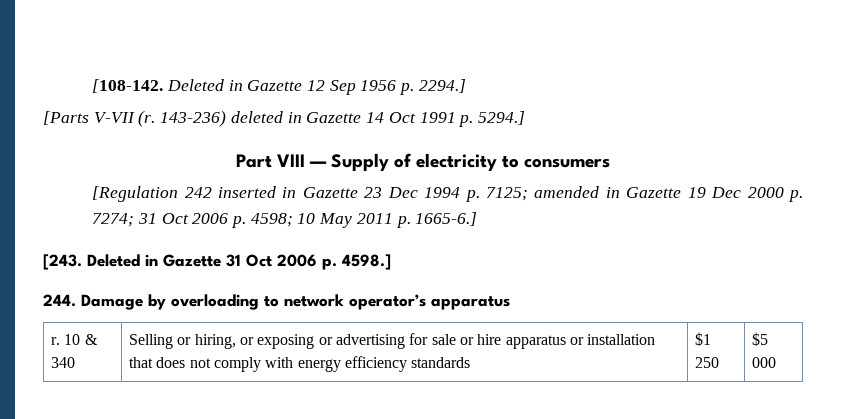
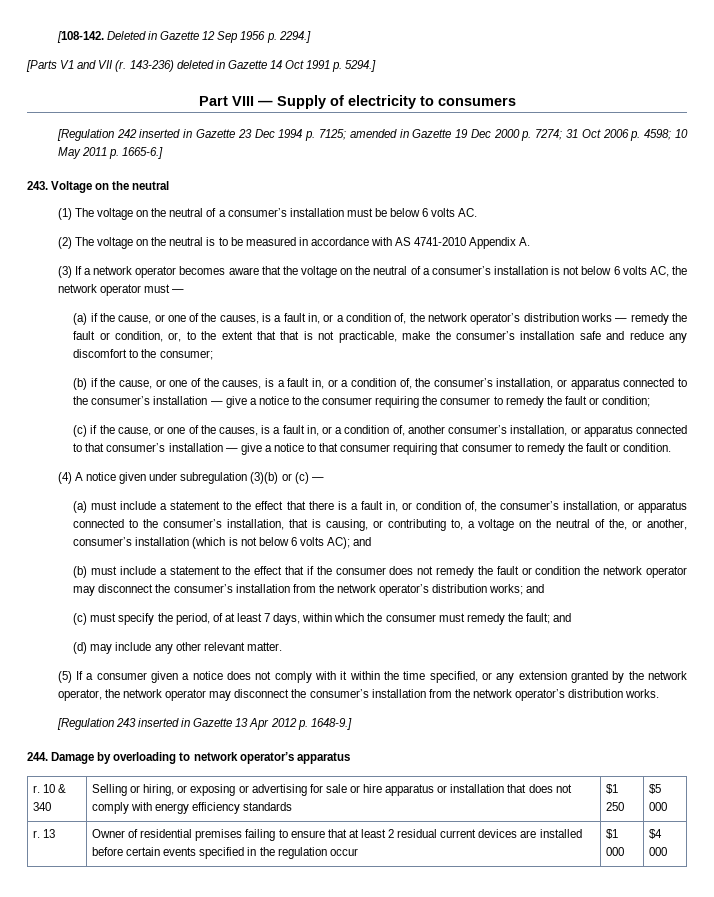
- [Parts V-VII (r.
+ [Parts V1 and VII (r.
- [243. Deleted in Gazette 31 Oct 2006 p. 4598.]
+ 243. Voltage on the neutral
+ (1) The voltage on the neutral of a consumer’s installation must be below 6 volts AC.
+ (2) The voltage on the neutral is to be measured in accordance with AS 4741-2010 Appendix A.
+ (3) If a network operator becomes aware that the voltage on the neutral of a consumer’s installation is not below 6 volts AC, the network operator must —
+ (a) if the cause, or one of the causes, is a fault in, or a condition of, the network operator’s distribution works — remedy the fault or condition, or, to the extent that that is not practicable, make the consumer’s installation safe and reduce any discomfort to the consumer;
+ (b) if the cause, or one of the causes, is a fault in, or a condition of, the consumer’s installation, or apparatus connected to the consumer’s installation — give a notice to the consumer requiring the consumer to remedy the fault or condition;
+ (c) if the cause, or one of the causes, is a fault in, or a condition of, another consumer’s installation, or apparatus connected to that consumer’s installation — give a notice to that consumer requiring that consumer to remedy the fault or condition.
+ (4) A notice given under subregulation (3)(b) or (c) —
+ (a) must include a statement to the effect that there is a fault in, or condition of, the consumer’s installation, or apparatus connected to the consumer’s installation, that is causing, or contributing to, a voltage on the neutral of the, or another, consumer’s installation (which is not below 6 volts AC); and
+ (b) must include a statement to the effect that if the consumer does not remedy the fault or condition the network operator may disconnect the consumer’s installation from the network operator’s distribution works; and
+ (c) must specify the period, of at least 7 days, within which the consumer must remedy the fault; and
+ (d) may include any other relevant matter.
+ (5) If a consumer given a notice does not comply with it within the time specified, or any extension granted by the network operator, the network operator may disconnect the consumer’s installation from the network operator’s distribution works.
+ [Regulation 243 inserted in Gazette 13 Apr 2012 p. 1648-9.]
+ r. 13 | Owner of residential premises failing to ensure that at least 2 residual current devices are installed before certain events specified in the regulation occur | $1 000 | $4 000

